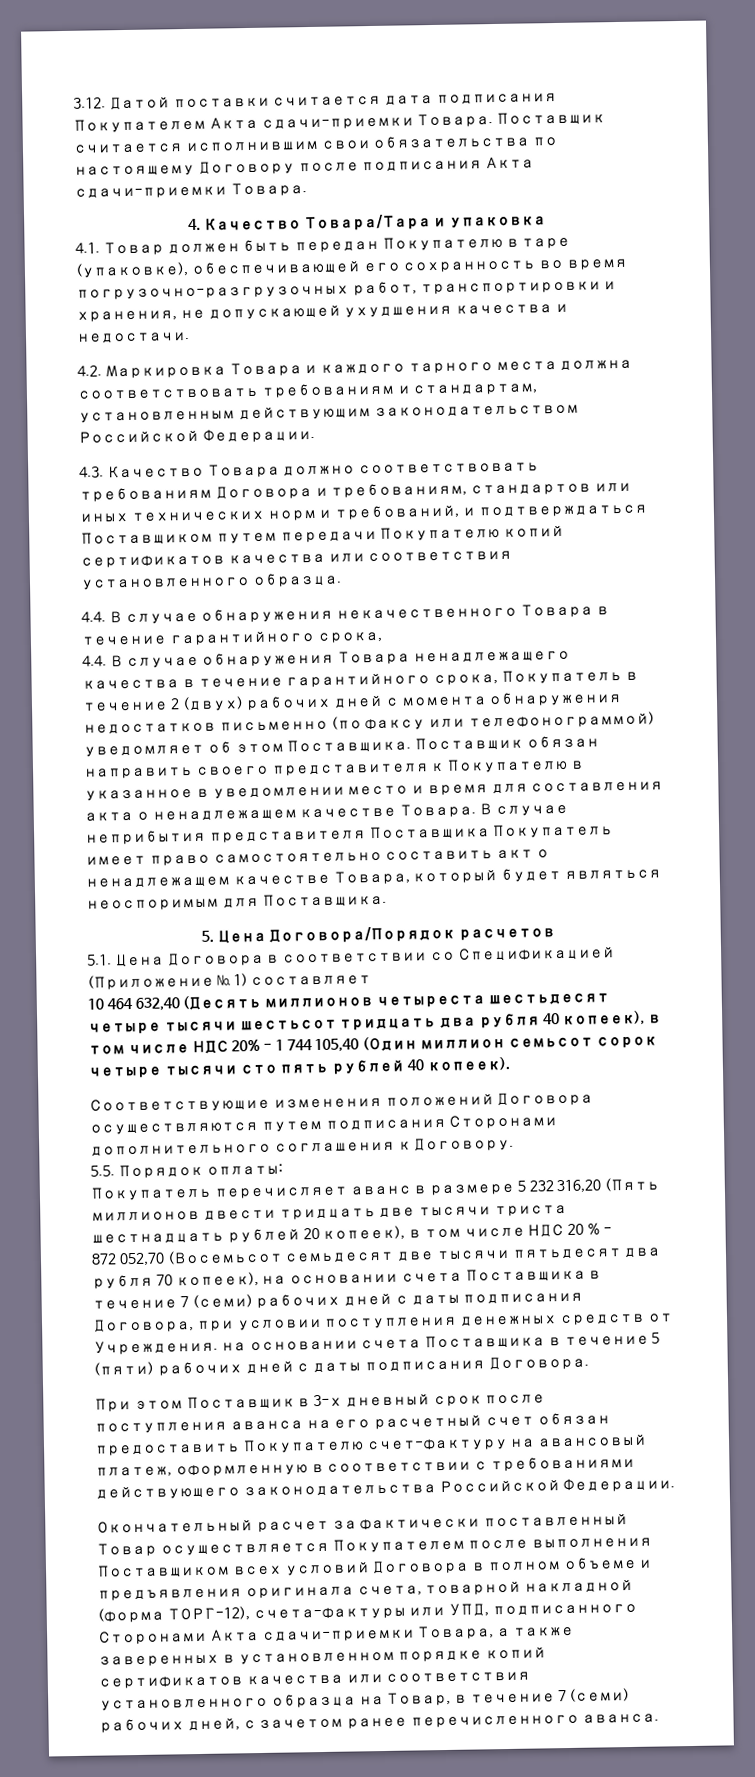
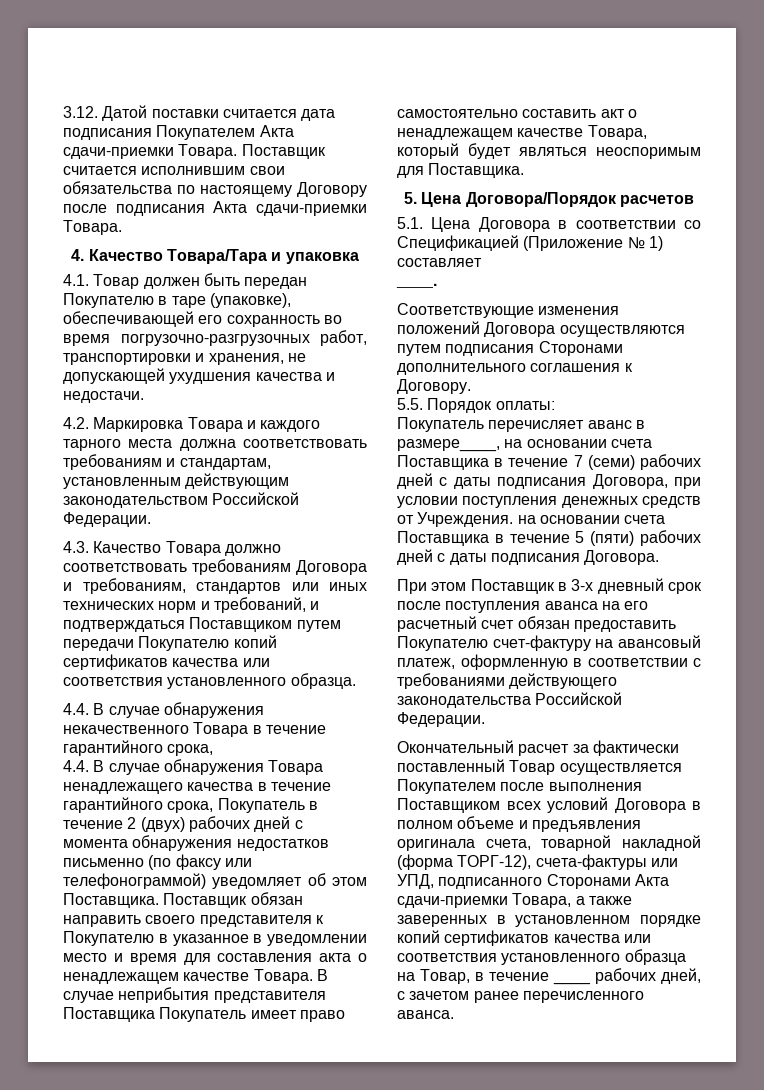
- 10 464 632,40 (Десять миллионов четыреста шестьдесят четыре тысячи шестьсот тридцать два рубля 40 копеек), в том числе НДС 20% - 1 744 105,40 (Один миллион семьсот сорок четыре тысячи сто пять рублей 40 копеек).
+ ____.
- Покупатель перечисляет аванс в размере 5 232 316,20 (Пять миллионов двести тридцать две тысячи триста шестнадцать рублей 20 копеек), в том числе НДС 20 % -
- 872 052,70 (Восемьсот семьдесят две тысячи пятьдесят два рубля 70 копеек), на основании счета Поставщика в течение 7 (семи) рабочих дней с даты подписания Договора, при условии поступления денежных средств от Учреждения. на основании счета Поставщика в течение 5 (пяти) рабочих дней с даты подписания Договора.
+ Покупатель перечисляет аванс в размере____, на основании счета Поставщика в течение 7 (семи) рабочих дней с даты подписания Договора, при условии поступления денежных средств от Учреждения. на основании счета Поставщика в течение 5 (пяти) рабочих дней с даты подписания Договора.
- Окончательный расчет за фактически поставленный Товар осуществляется Покупателем после выполнения Поставщиком всех условий Договора в полном объеме и предъявления оригинала счета, товарной накладной (форма ТОРГ-12), счета-фактуры или УПД, подписанного Сторонами Акта сдачи-приемки Товара, а также заверенных в установленном порядке копий сертификатов качества или соответствия установленного образца на Товар, в течение 7 (семи) рабочих дней, с зачетом ранее перечисленного аванса.
+ Окончательный расчет за фактически поставленный Товар осуществляется Покупателем после выполнения Поставщиком всех условий Договора в полном объеме и предъявления оригинала счета, товарной накладной (форма ТОРГ-12), счета-фактуры или УПД, подписанного Сторонами Акта сдачи-приемки Товара, а также заверенных в установленном порядке копий сертификатов качества или соответствия установленного образца на Товар, в течение ____ рабочих дней, с зачетом ранее перечисленного аванса.

